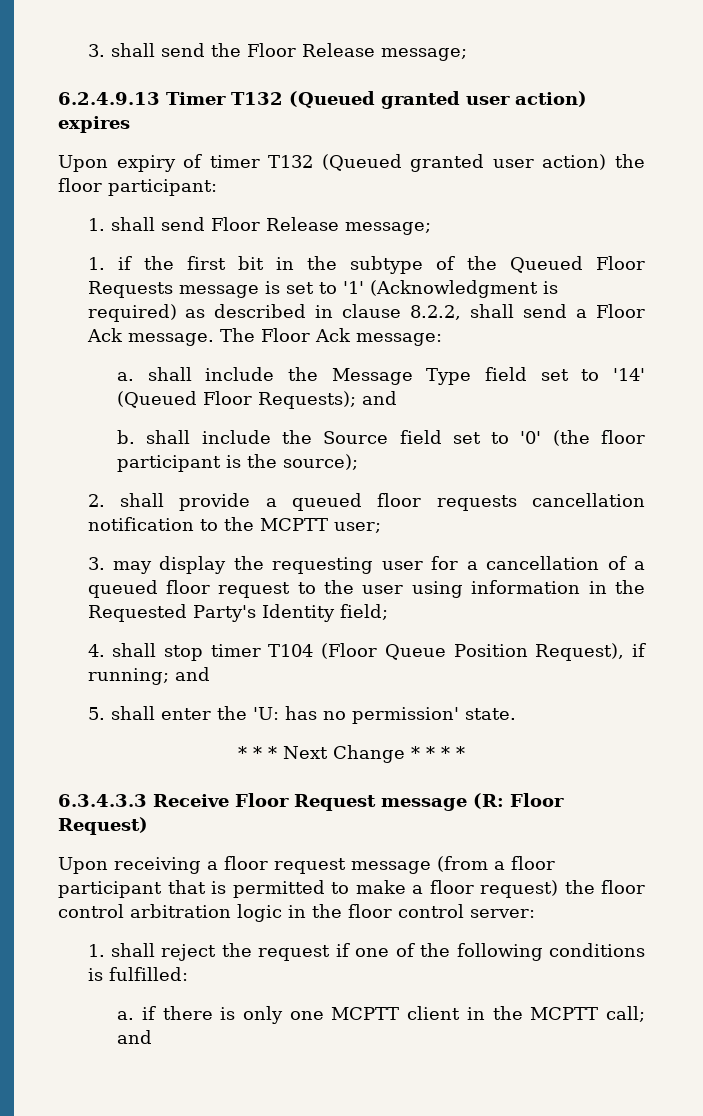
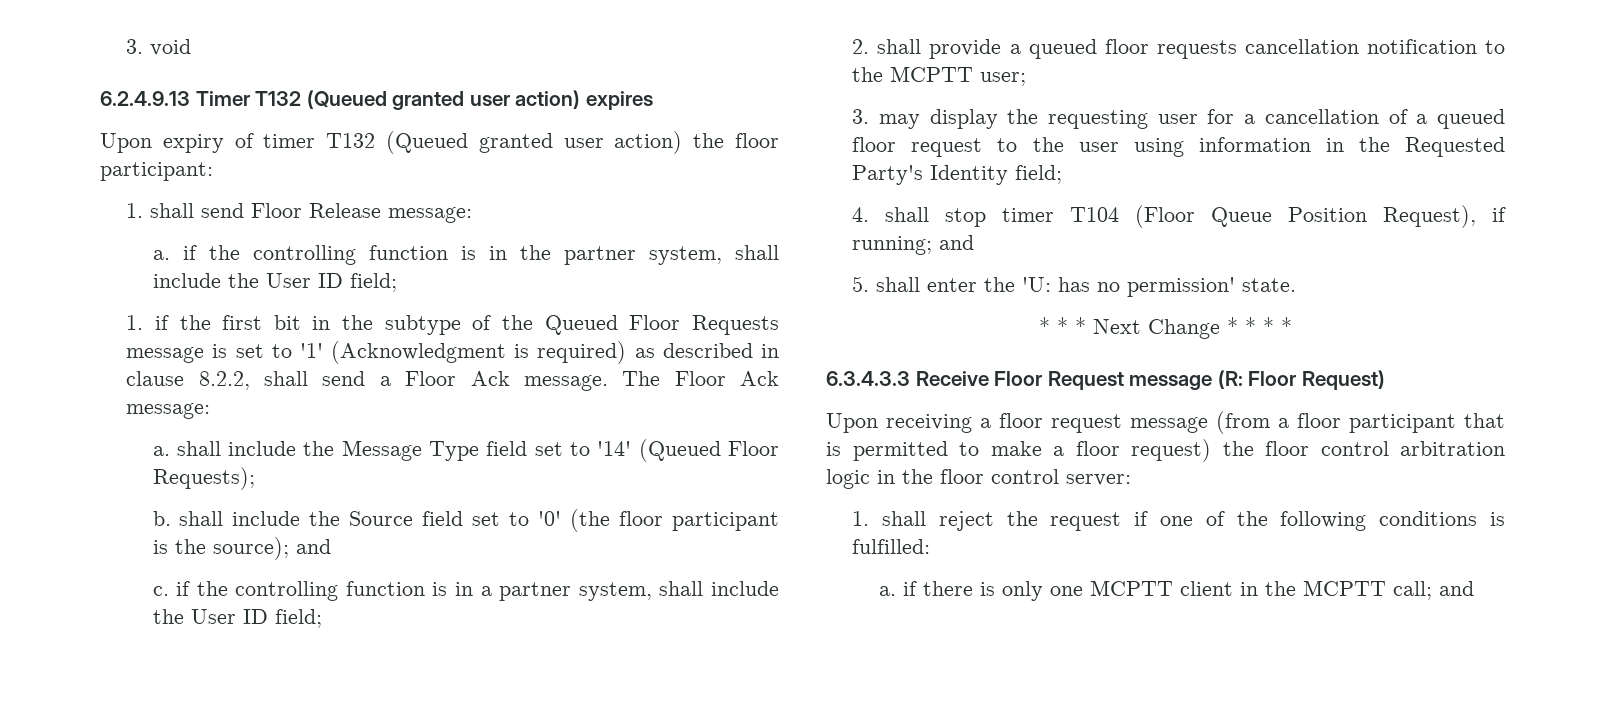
- 3. shall send the Floor Release message;
+ 3. void
- 1. shall send Floor Release message;
+ 1. shall send Floor Release message:
+ a. if the controlling function is in the partner system, shall include the User ID field;
- a. shall include the Message Type field set to '14' (Queued Floor Requests); and
+ a. shall include the Message Type field set to '14' (Queued Floor Requests);
- b. shall include the Source field set to '0' (the floor participant is the source);
+ b. shall include the Source field set to '0' (the floor participant is the source); and
+ c. if the controlling function is in a partner system, shall include the User ID field;

